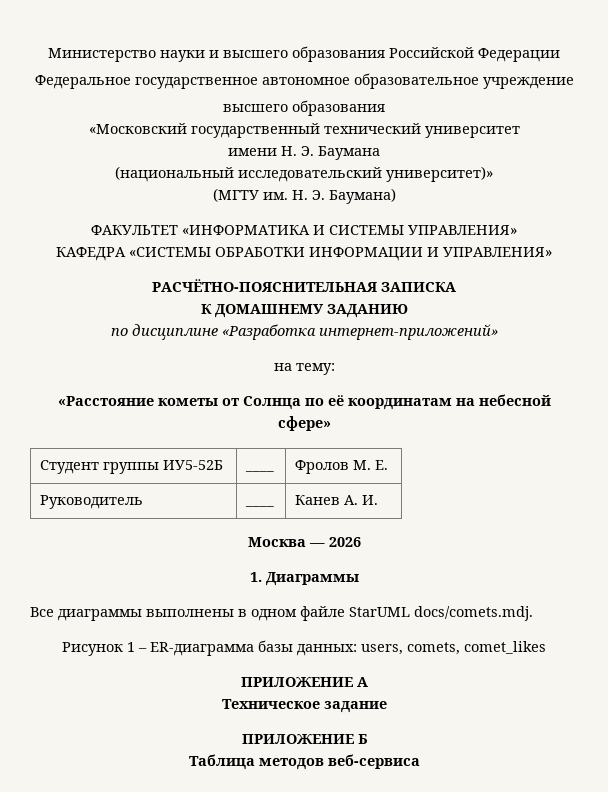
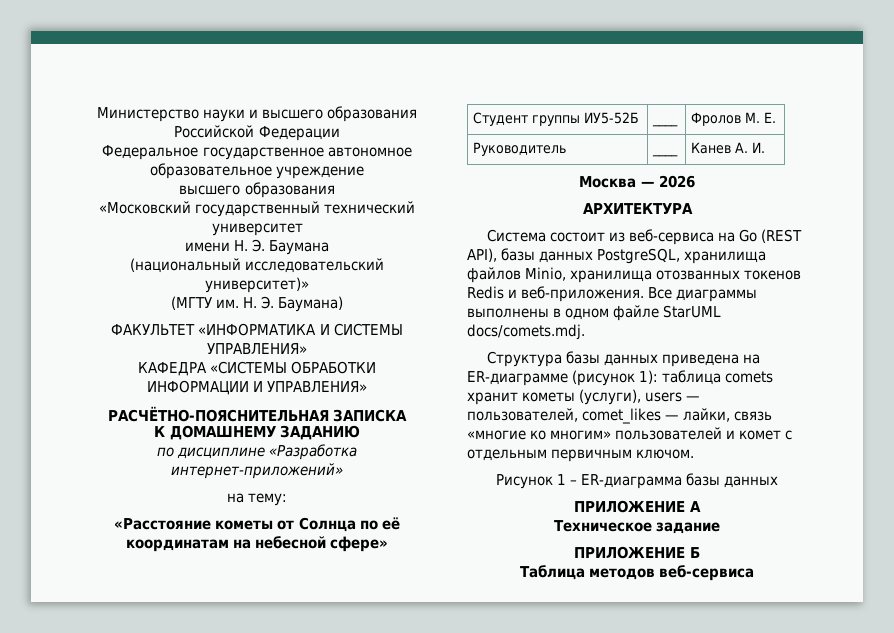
- 1. Диаграммы
- Все диаграммы выполнены в одном файле StarUML docs/comets.mdj.
+ АРХИТЕКТУРА
+ Система состоит из веб-сервиса на Go (REST API), базы данных PostgreSQL, хранилища файлов Minio, хранилища отозванных токенов Redis и веб-приложения. Все диаграммы выполнены в одном файле StarUML docs/comets.mdj.
+ Структура базы данных приведена на ER-диаграмме (рисунок 1): таблица comets хранит кометы (услуги), users — пользователей, comet_likes — лайки, связь «многие ко многим» пользователей и комет с отдельным первичным ключом.
- Рисунок 1 – ER-диаграмма базы данных: users, comets, comet_likes
+ Рисунок 1 – ER-диаграмма базы данных

